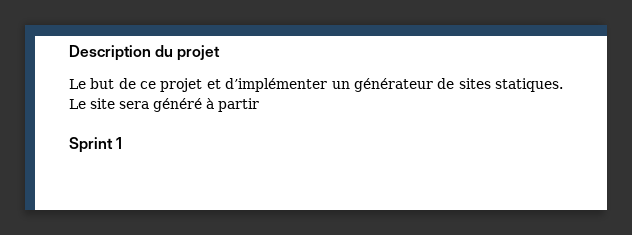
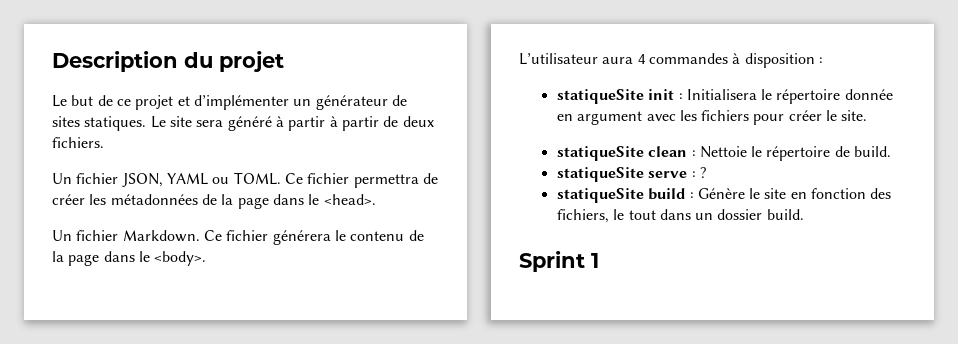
- Le site sera généré à partir
+ Le site sera généré à partir à partir de deux fichiers.
+ Un fichier JSON, YAML ou TOML. Ce fichier permettra de créer les métadonnées de la page dans le <head>.
+ Un fichier Markdown. Ce fichier générera le contenu de la page dans le <body>.
+ L’utilisateur aura 4 commandes à disposition :
+ statiqueSite init : Initialisera le répertoire donnée en argument avec les fichiers pour créer le site.
+ statiqueSite clean : Nettoie le répertoire de build.
+ statiqueSite serve : ?
+ statiqueSite build : Génère le site en fonction des fichiers, le tout dans un dossier build.

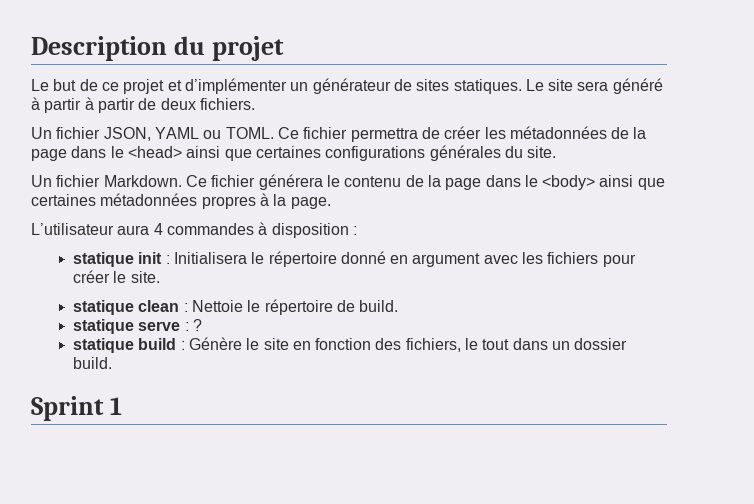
- Ce fichier permettra de créer les métadonnées de la page dans le <head>.
+ Ce fichier permettra de créer les métadonnées de la page dans le <head> ainsi que certaines configurations générales du site.
- Ce fichier générera le contenu de la page dans le <body>.
+ Ce fichier générera le contenu de la page dans le <body> ainsi que certaines métadonnées propres à la page.
- statiqueSite init : Initialisera le répertoire donnée en argument avec les fichiers pour créer le site.
+ statique init : Initialisera le répertoire donné en argument avec les fichiers pour créer le site.
- statiqueSite clean : Nettoie le répertoire de build.
+ statique clean : Nettoie le répertoire de build.
- statiqueSite serve : ?
+ statique serve : ?
- statiqueSite build : Génère le site en fonction des fichiers, le tout dans un dossier build.
+ statique build : Génère le site en fonction des fichiers, le tout dans un dossier build.

